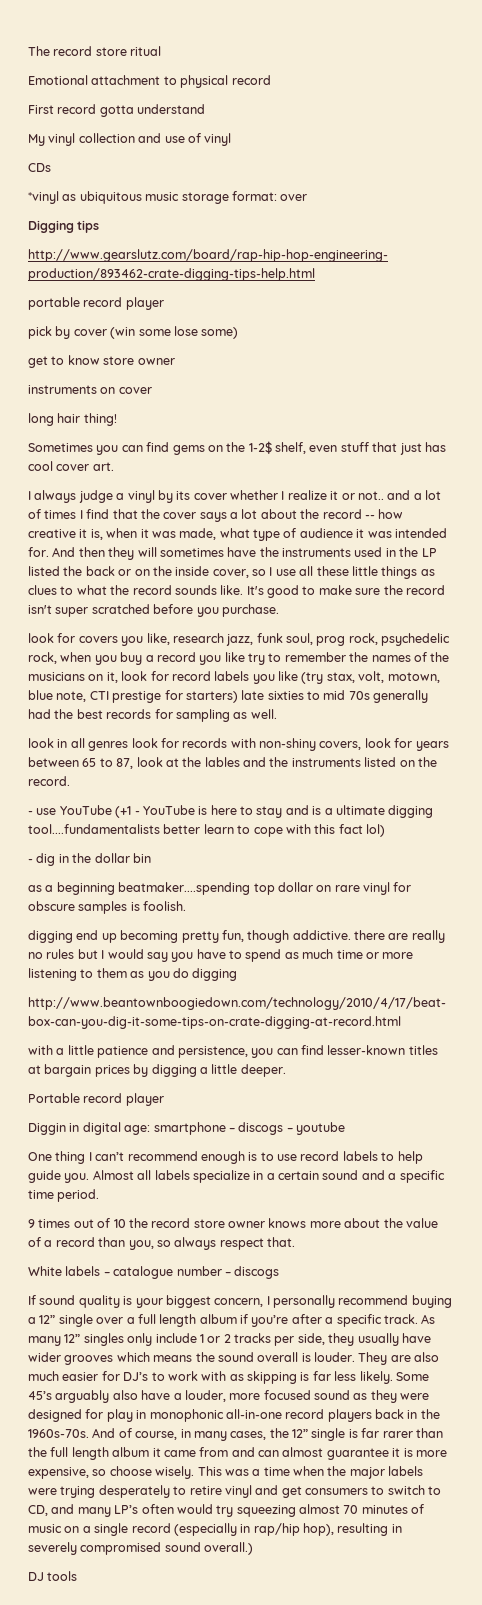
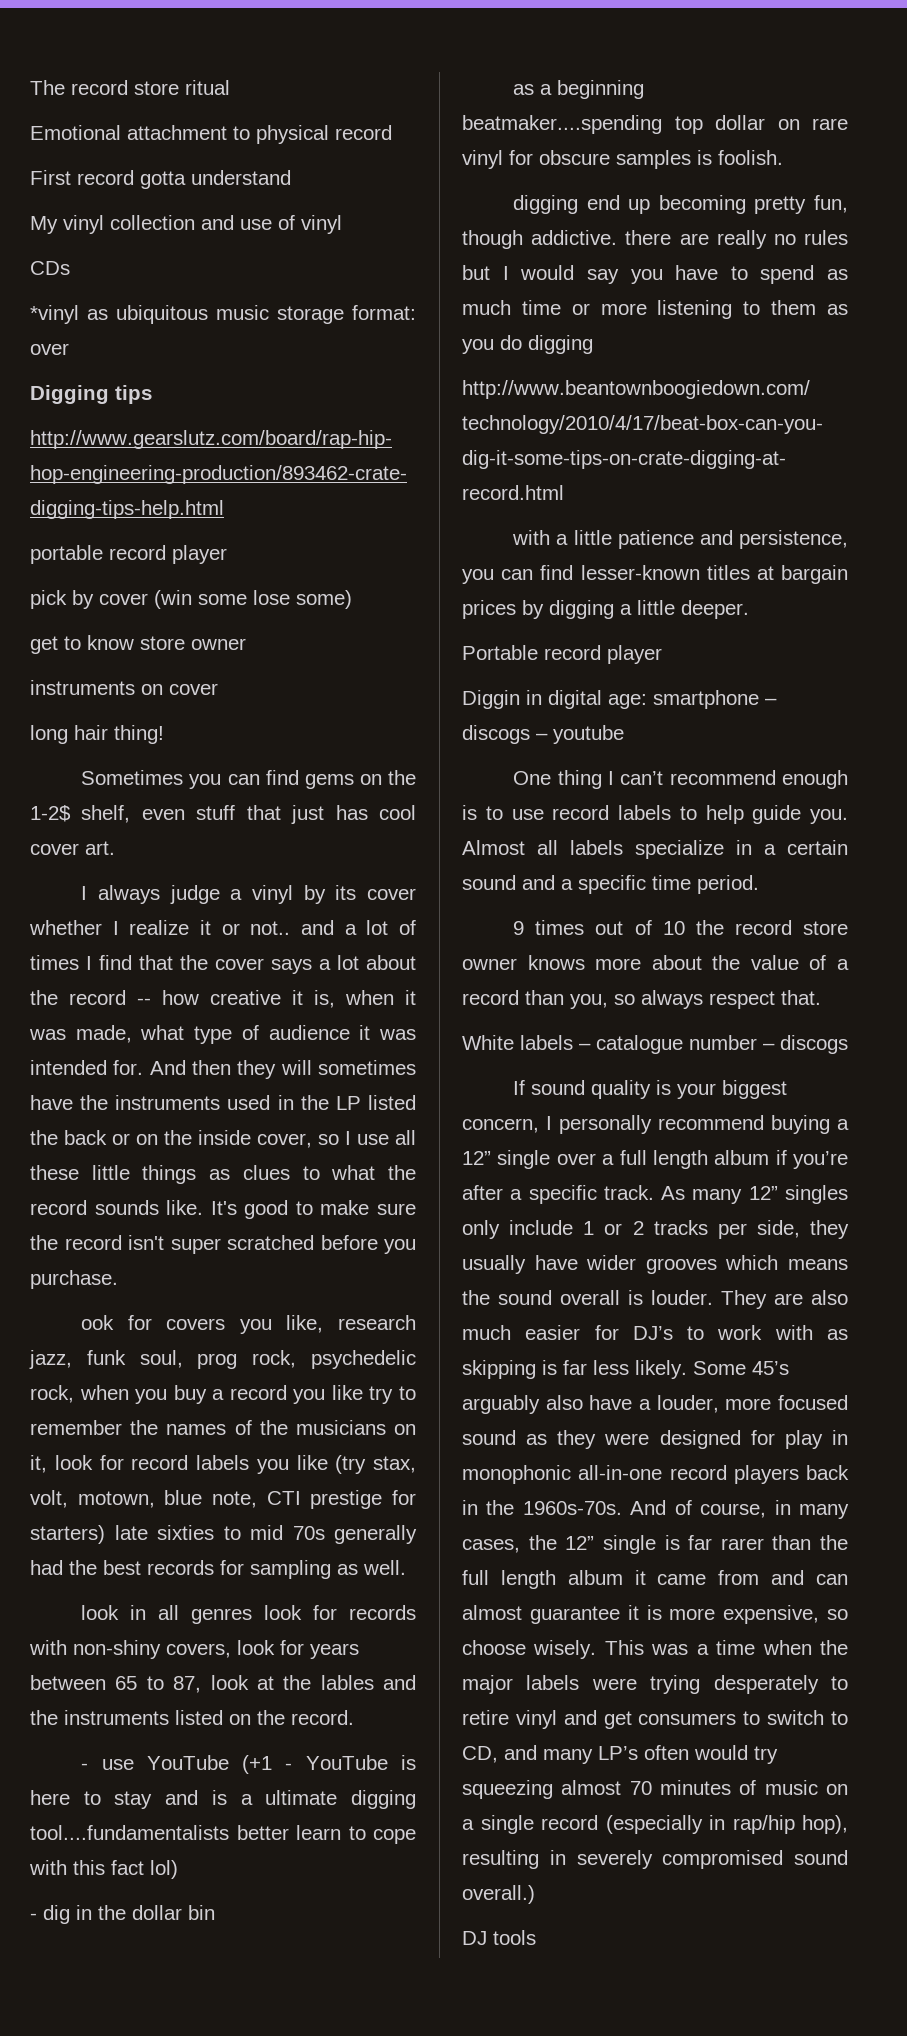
- look for covers you like, research jazz, funk soul, prog rock, psychedelic rock, when you buy a record you like try to remember the names of the musicians on it, look for record labels you like (try stax, volt, motown, blue note, CTI prestige for starters) late sixties to mid 70s generally had the best records for sampling as well.
+ ook for covers you like, research jazz, funk soul, prog rock, psychedelic rock, when you buy a record you like try to remember the names of the musicians on it, look for record labels you like (try stax, volt, motown, blue note, CTI prestige for starters) late sixties to mid 70s generally had the best records for sampling as well.

